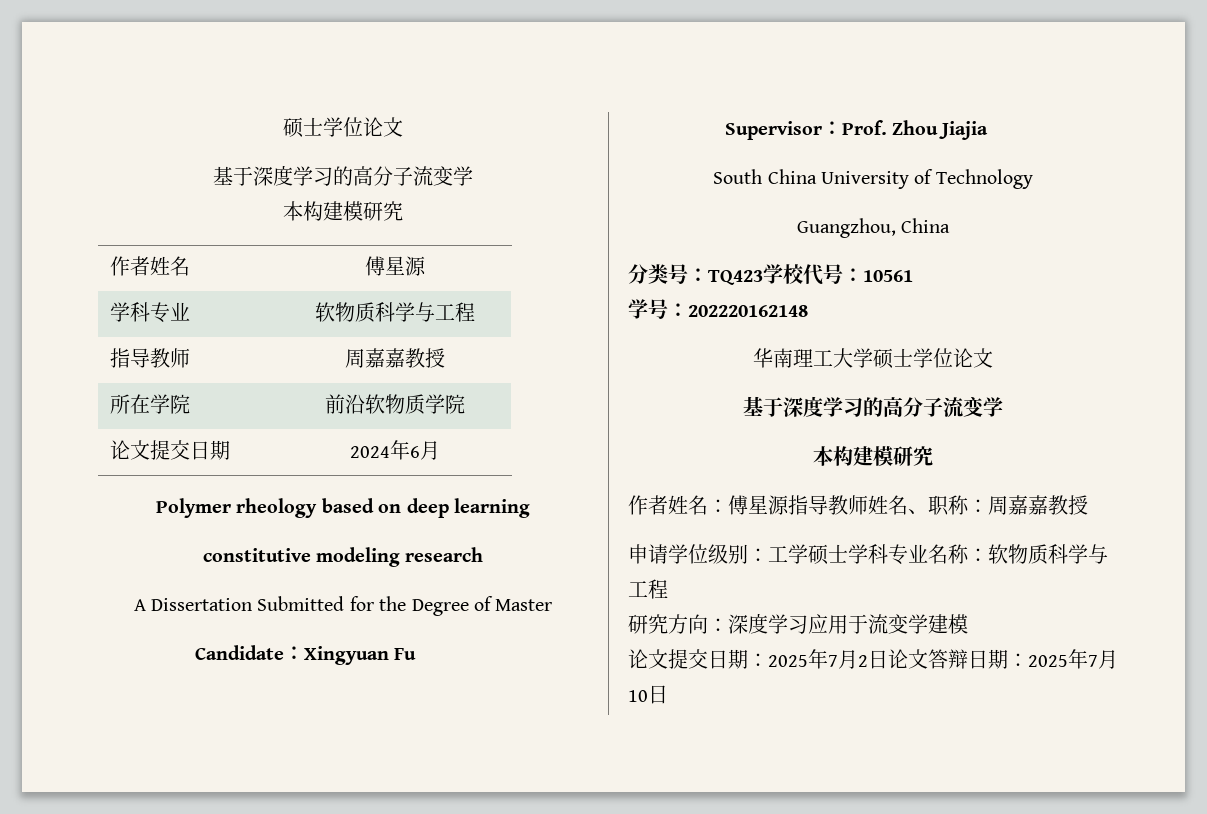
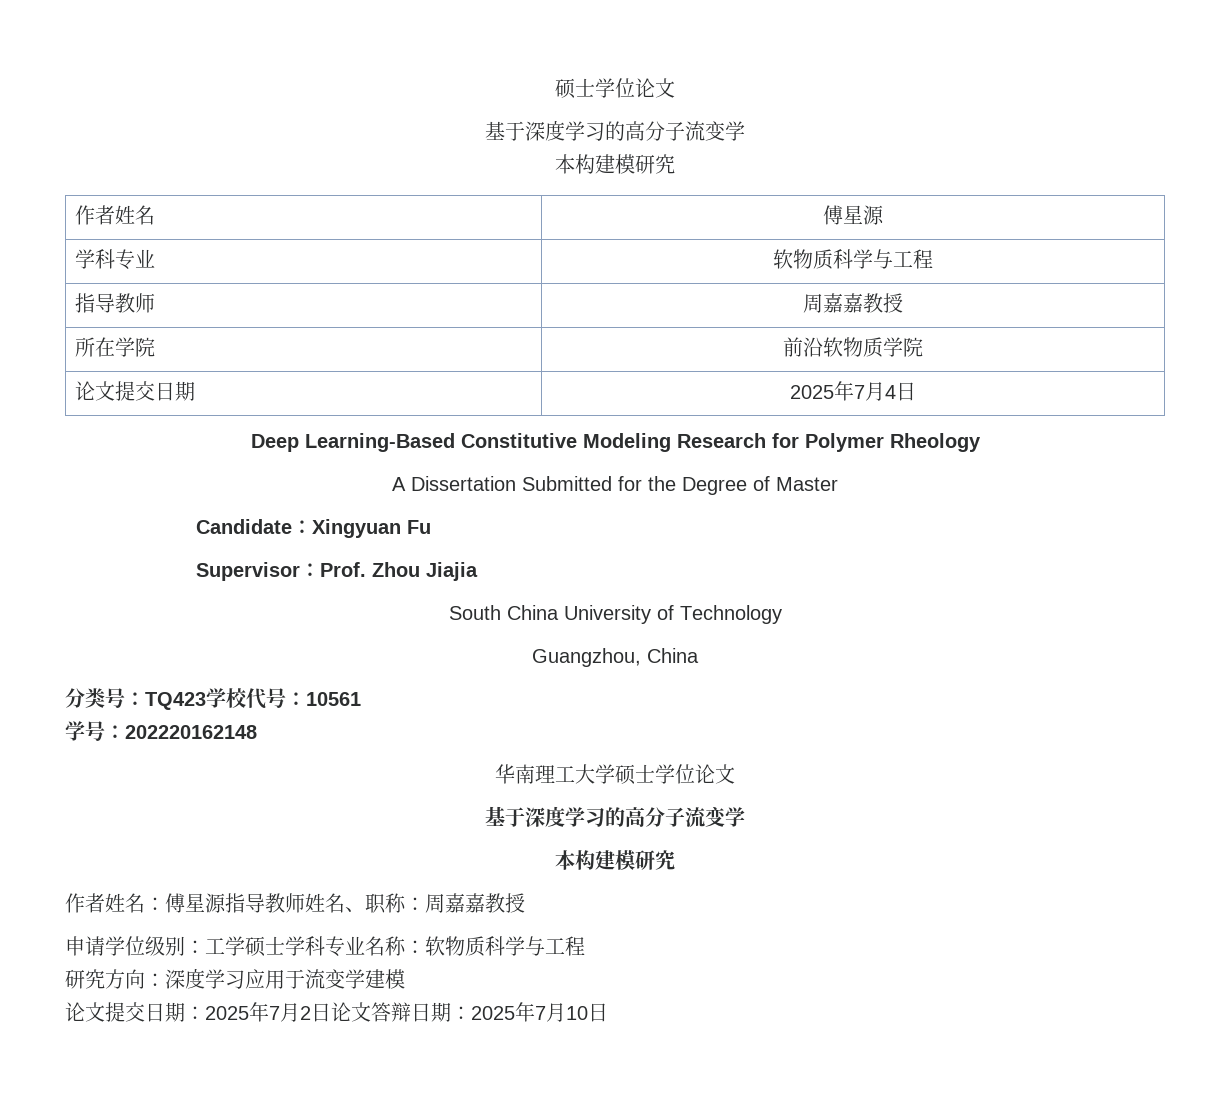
- 论文提交日期 | 2024年6月
- Polymer rheology based on deep learning
- constitutive modeling research
+ 论文提交日期 | 2025年7月4日
+ Deep Learning-Based Constitutive Modeling Research for Polymer Rheology

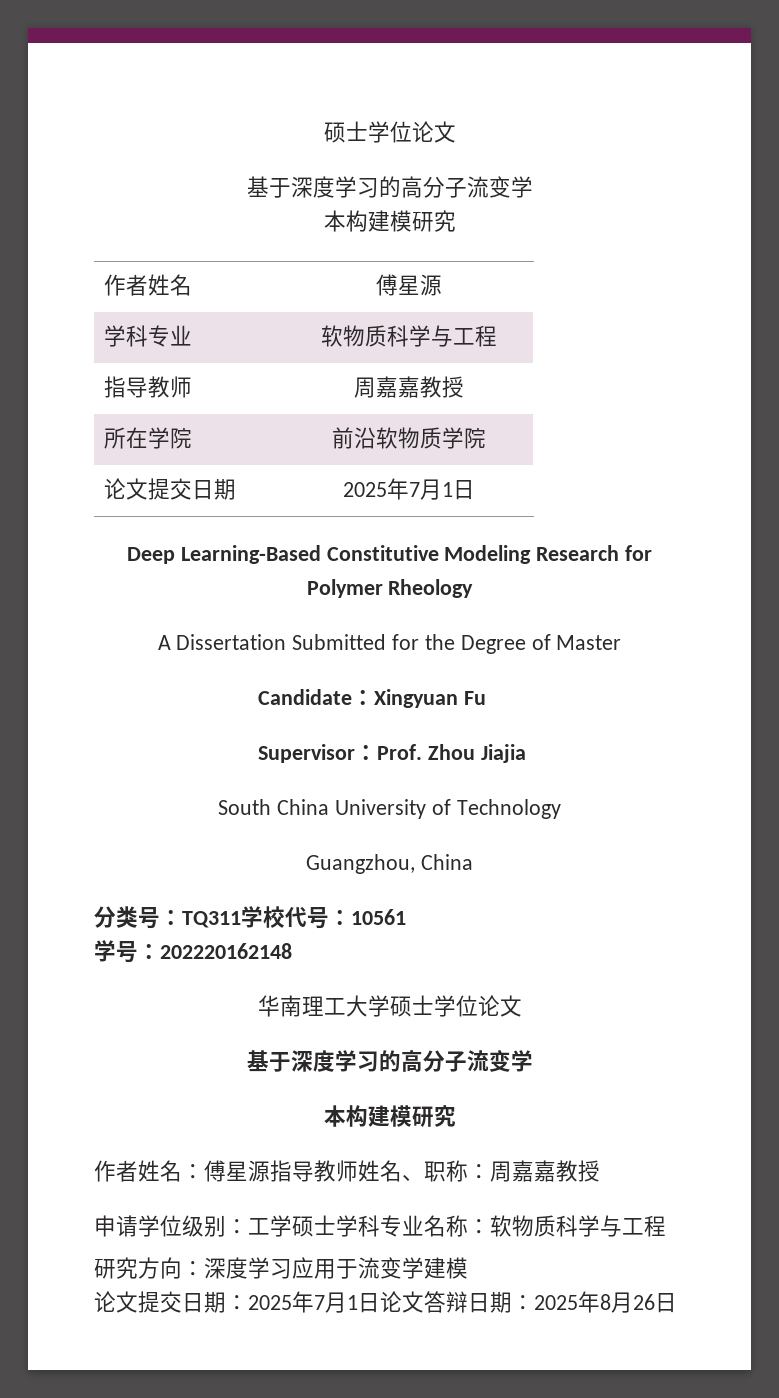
- 论文提交日期 | 2025年7月4日
+ 论文提交日期 | 2025年7月1日
- 分类号：TQ423学校代号：10561
+ 分类号：TQ311学校代号：10561
- 论文提交日期：2025年7月2日论文答辩日期：2025年7月10日
+ 论文提交日期：2025年7月1日论文答辩日期：2025年8月26日

